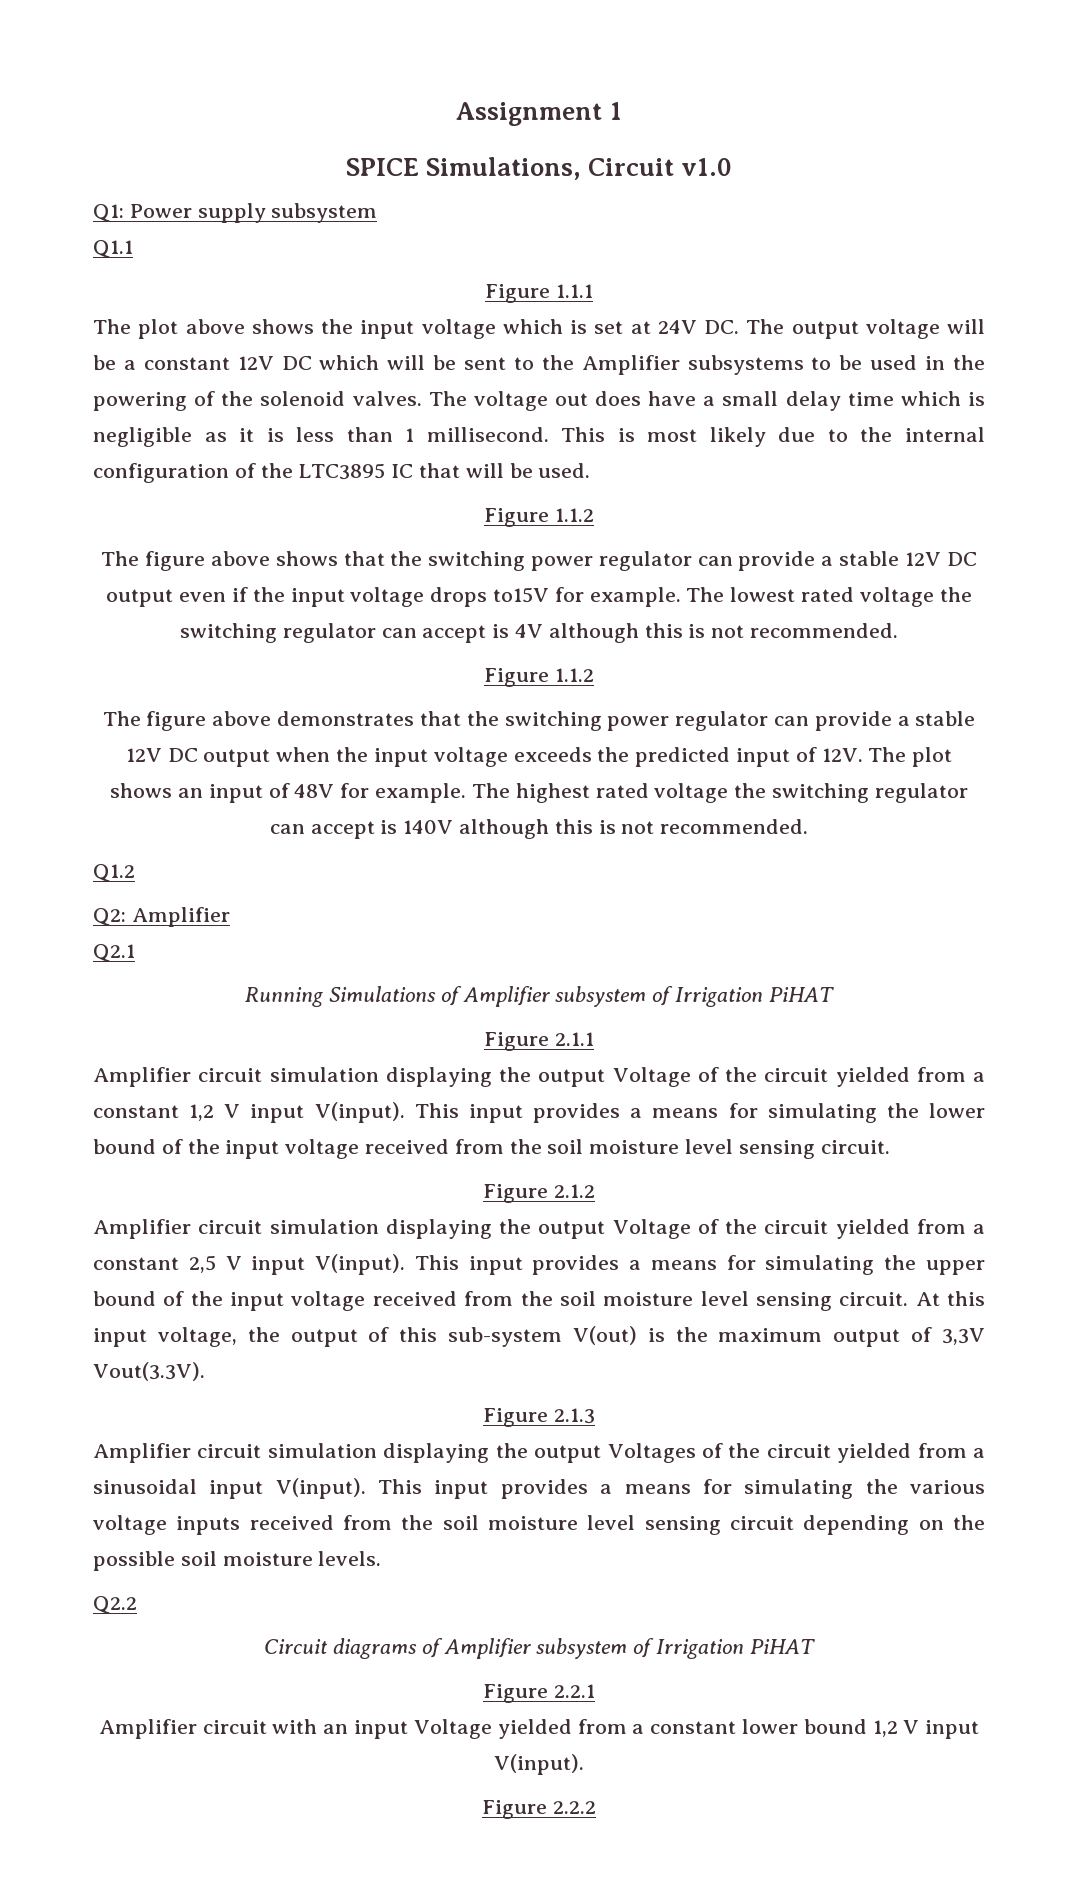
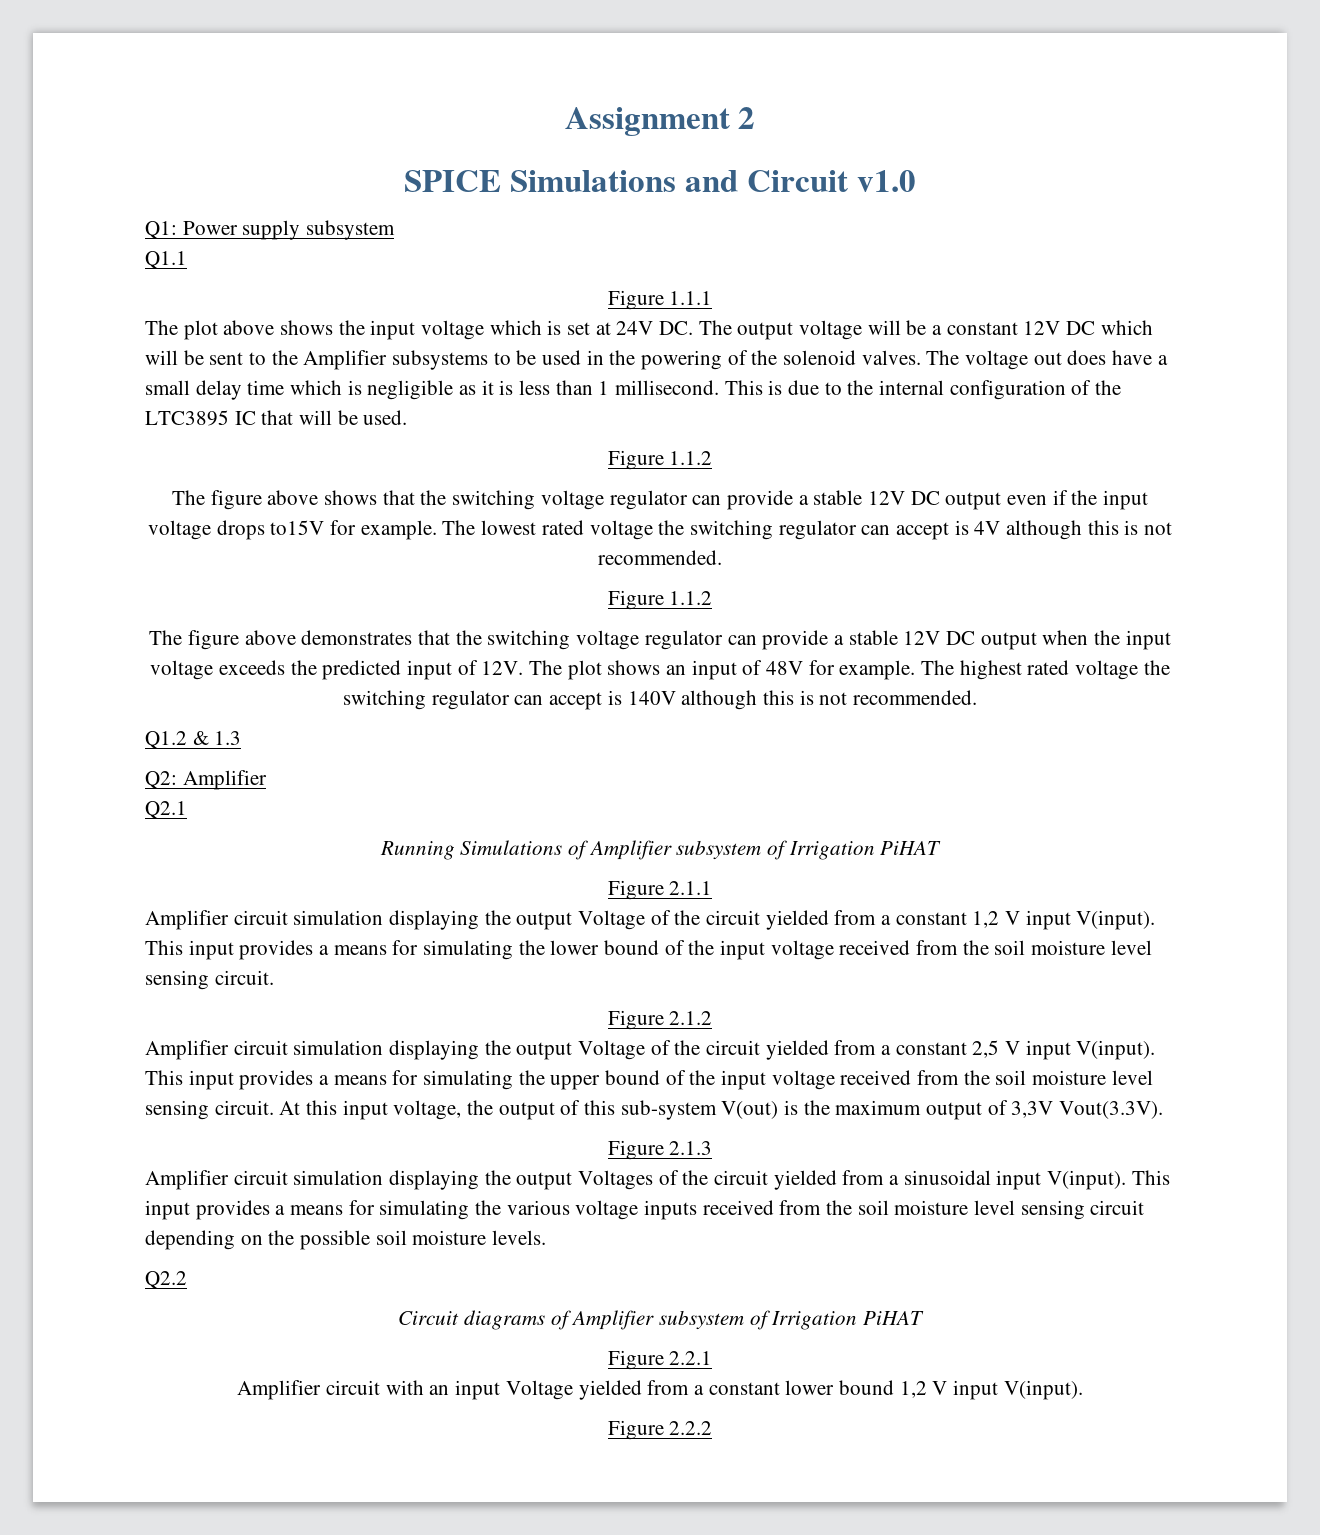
- Assignment 1
+ Assignment 2
- SPICE Simulations, Circuit v1.0
+ SPICE Simulations and Circuit v1.0
- This is most likely due to the internal configuration of the LTC3895 IC that will be used.
+ This is due to the internal configuration of the LTC3895 IC that will be used.
- The figure above shows that the switching power regulator can provide a stable 12V DC output even if the input voltage drops to15V for example.
+ The figure above shows that the switching voltage regulator can provide a stable 12V DC output even if the input voltage drops to15V for example.
- The figure above demonstrates that the switching power regulator can provide a stable 12V DC output when the input voltage exceeds the predicted input of 12V.
+ The figure above demonstrates that the switching voltage regulator can provide a stable 12V DC output when the input voltage exceeds the predicted input of 12V.
- Q1.2
+ Q1.2 & 1.3

